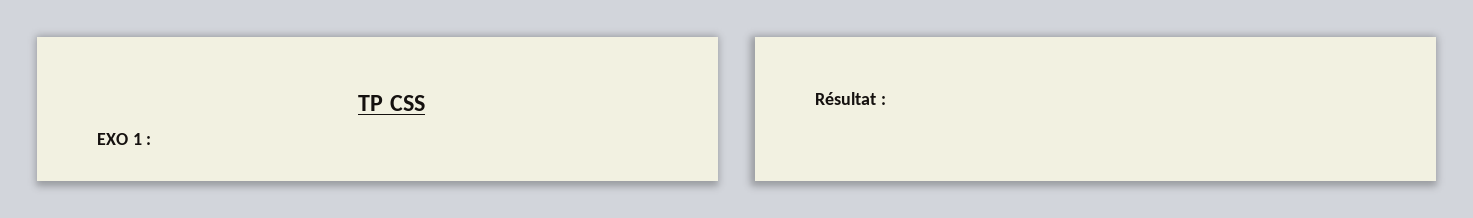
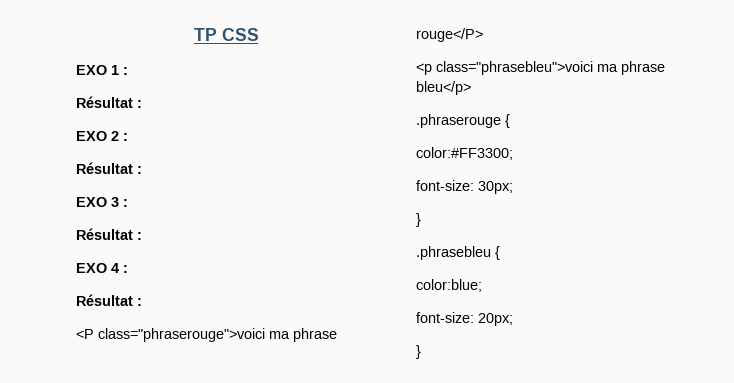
+ EXO 2 :
+ Résultat :
+ EXO 3 :
+ Résultat :
+ EXO 4 :
+ Résultat :
+ <P class="phraserouge">voici ma phrase rouge</P>
+ <p class="phrasebleu">voici ma phrase bleu</p>
+ .phraserouge {
+ color:#FF3300;
+ font-size: 30px;
+ }
+ .phrasebleu {
+ color:blue;
+ font-size: 20px;
+ }

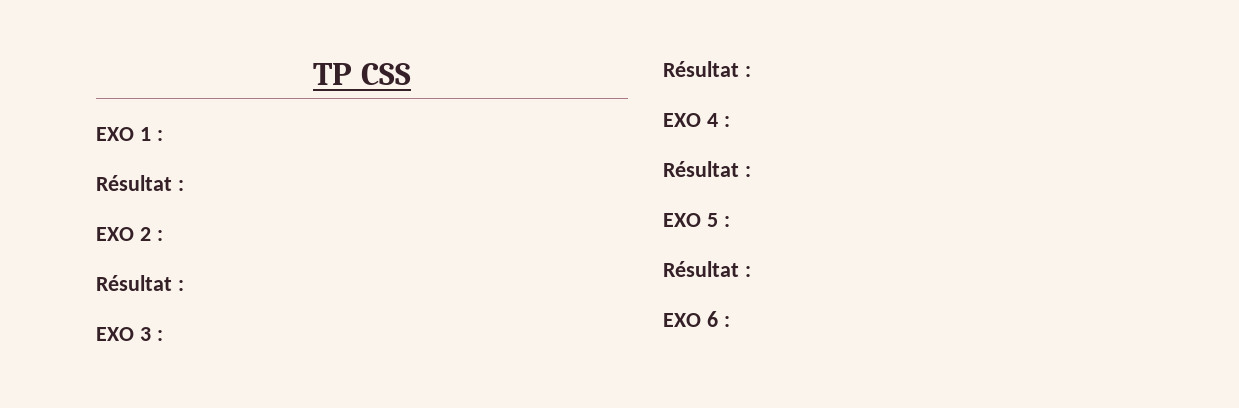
- <P class="phraserouge">voici ma phrase rouge</P>
- <p class="phrasebleu">voici ma phrase bleu</p>
- .phraserouge {
- color:#FF3300;
- font-size: 30px;
- }
- .phrasebleu {
- color:blue;
- font-size: 20px;
- }
+ EXO 5 :
+ Résultat :
+ EXO 6 :

